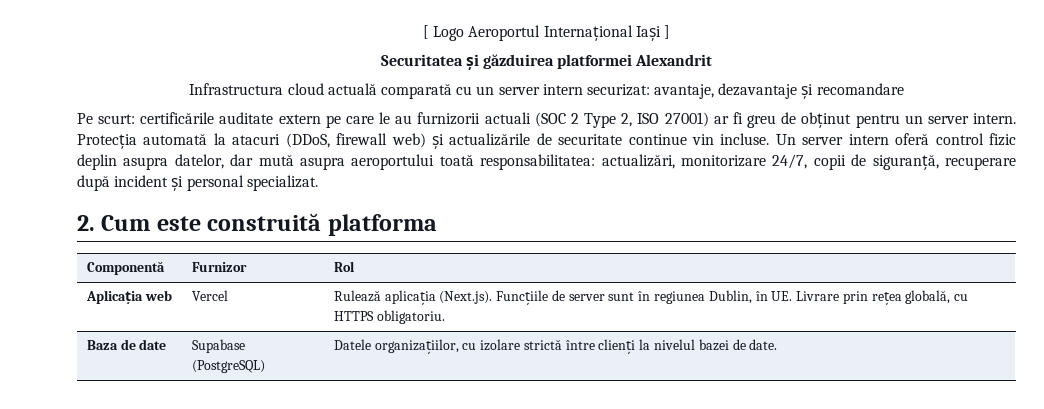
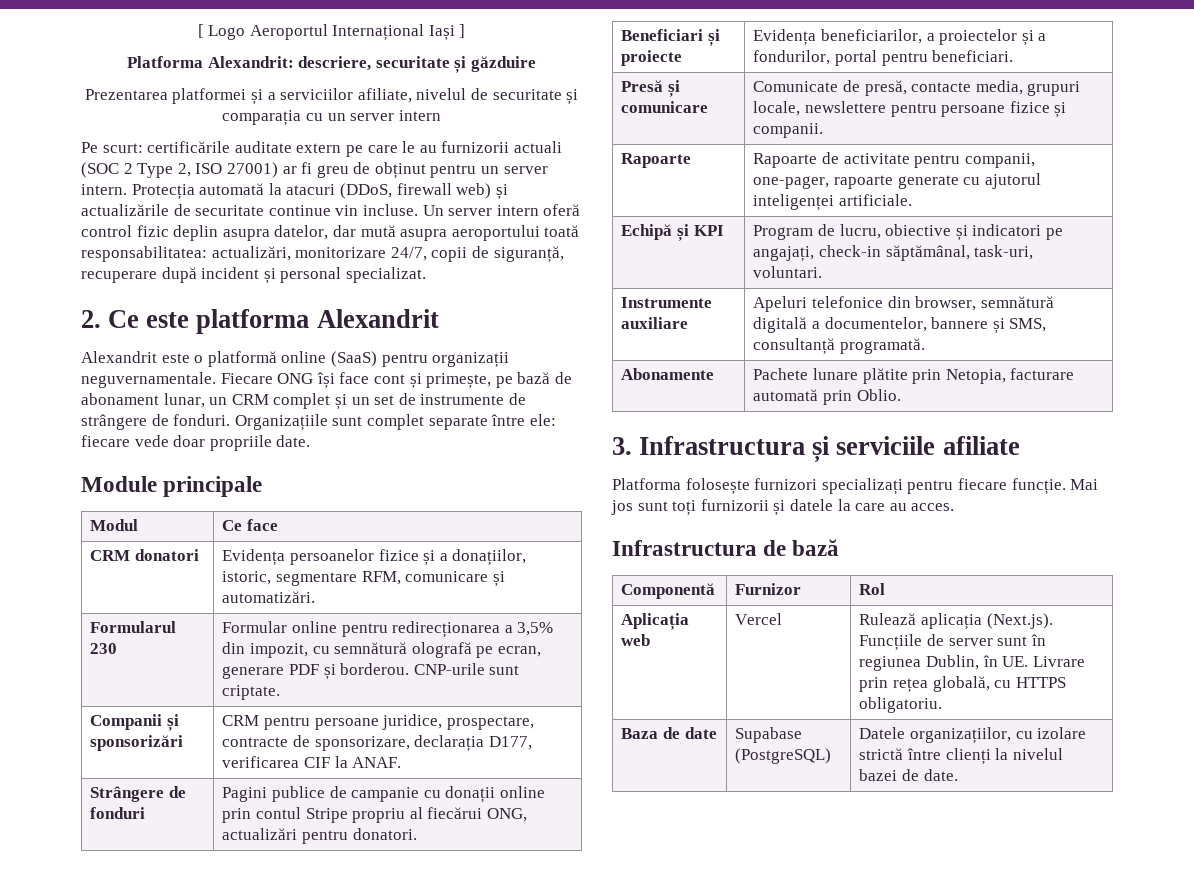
- Securitatea și găzduirea platformei Alexandrit
- Infrastructura cloud actuală comparată cu un server intern securizat: avantaje, dezavantaje și recomandare
+ Platforma Alexandrit: descriere, securitate și găzduire
+ Prezentarea platformei și a serviciilor afiliate, nivelul de securitate și comparația cu un server intern
- 2. Cum este construită platforma
+ 2. Ce este platforma Alexandrit
+ Alexandrit este o platformă online (SaaS) pentru organizații neguvernamentale. Fiecare ONG își face cont și primește, pe bază de abonament lunar, un CRM complet și un set de instrumente de strângere de fonduri. Organizațiile sunt complet separate între ele: fiecare vede doar propriile date.
+ Module principale
+ Modul | Ce face
+ CRM donatori | Evidența persoanelor fizice și a donațiilor, istoric, segmentare RFM, comunicare și automatizări.
+ Formularul 230 | Formular online pentru redirecționarea a 3,5% din impozit, cu semnătură olografă pe ecran, generare PDF și borderou. CNP-urile sunt criptate.
+ Companii și sponsorizări | CRM pentru persoane juridice, prospectare, contracte de sponsorizare, declarația D177, verificarea CIF la ANAF.
+ Strângere de fonduri | Pagini publice de campanie cu donații online prin contul Stripe propriu al fiecărui ONG, actualizări pentru donatori.
+ Beneficiari și proiecte | Evidența beneficiarilor, a proiectelor și a fondurilor, portal pentru beneficiari.
+ Presă și comunicare | Comunicate de presă, contacte media, grupuri locale, newslettere pentru persoane fizice și companii.
+ Rapoarte | Rapoarte de activitate pentru companii, one-pager, rapoarte generate cu ajutorul inteligenței artificiale.
+ Echipă și KPI | Program de lucru, obiective și indicatori pe angajați, check-in săptămânal, task-uri, voluntari.
+ Instrumente auxiliare | Apeluri telefonice din browser, semnătură digitală a documentelor, bannere și SMS, consultanță programată.
+ Abonamente | Pachete lunare plătite prin Netopia, facturare automată prin Oblio.
+ 3. Infrastructura și serviciile afiliate
+ Platforma folosește furnizori specializați pentru fiecare funcție. Mai jos sunt toți furnizorii și datele la care au acces.
+ Infrastructura de bază

